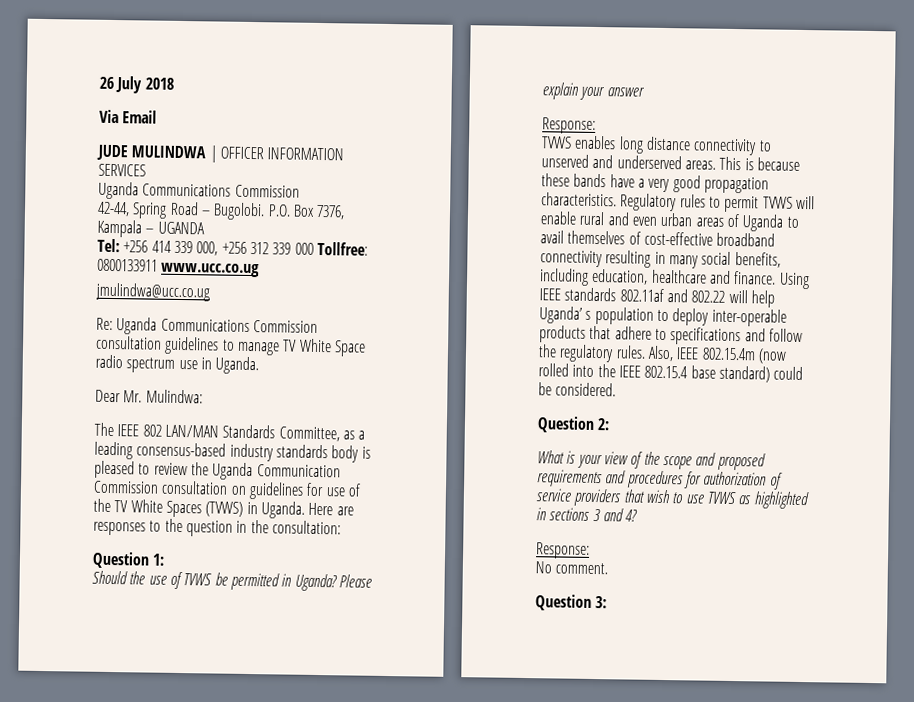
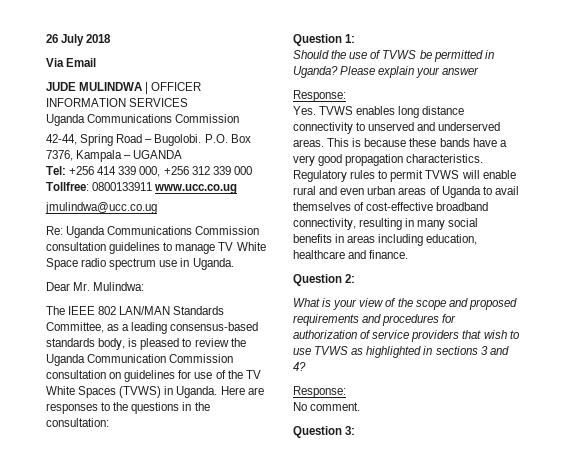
- The IEEE 802 LAN/MAN Standards Committee, as a leading consensus-based industry standards body is pleased to review the Uganda Communication Commission consultation on guidelines for use of the TV White Spaces (TVWS) in Uganda.
+ The IEEE 802 LAN/MAN Standards Committee, as a leading consensus-based standards body, is pleased to review the Uganda Communication Commission consultation on guidelines for use of the TV White Spaces (TVWS) in Uganda.
- Here are responses to the question in the consultation:
+ Here are responses to the questions in the consultation:
- TVWS enables long distance connectivity to unserved and underserved areas.
+ Yes. TVWS enables long distance connectivity to unserved and underserved areas.
- Regulatory rules to permit TVWS will enable rural and even urban areas of Uganda to avail themselves of cost-effective broadband connectivity resulting in many social benefits, including education, healthcare and finance. Using IEEE standards 802.11af and 802.22 will help Uganda’ s population to deploy inter-operable products that adhere to specifications and follow the regulatory rules. Also, IEEE 802.15.4m (now rolled into the IEEE 802.15.4 base standard) could be considered.
+ Regulatory rules to permit TVWS will enable rural and even urban areas of Uganda to avail themselves of cost-effective broadband connectivity, resulting in many social benefits in areas including education, healthcare and finance.

